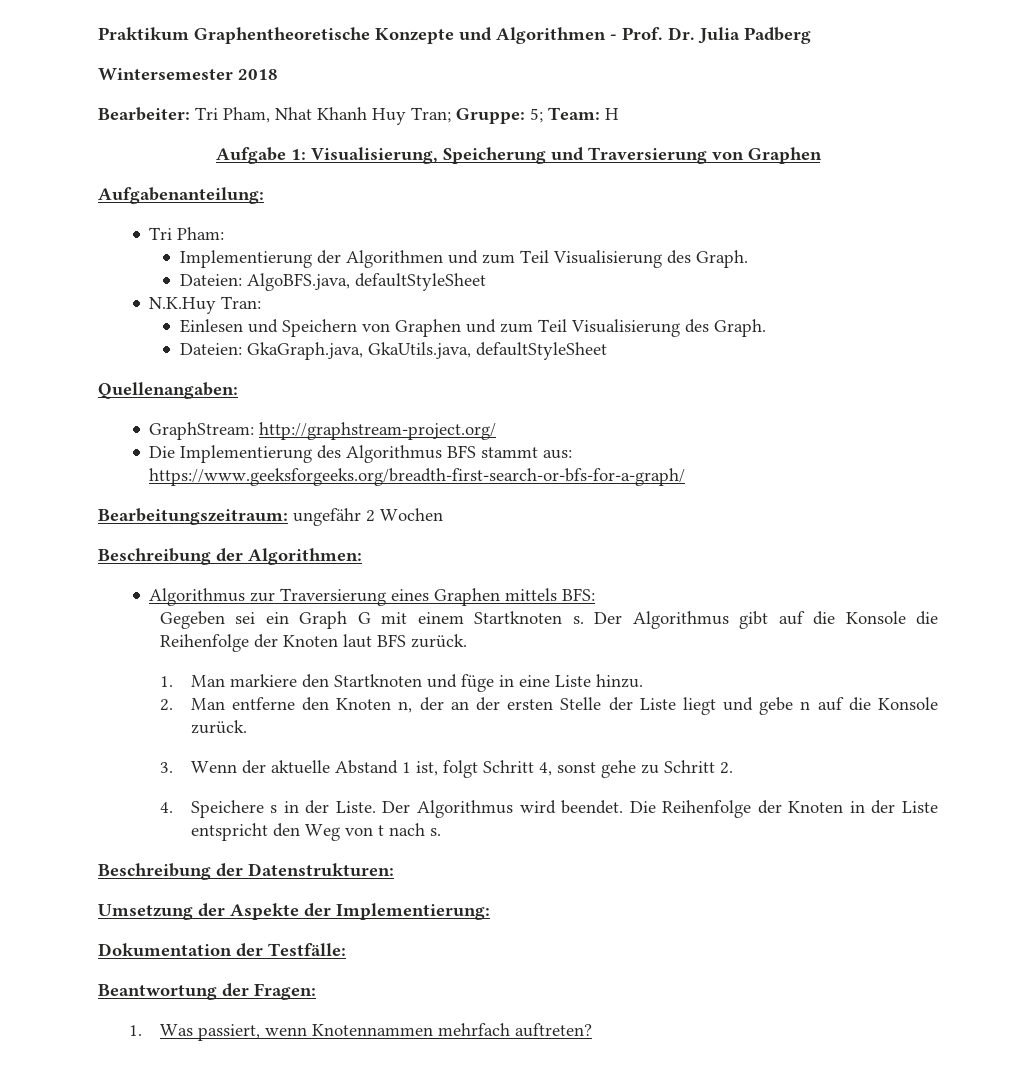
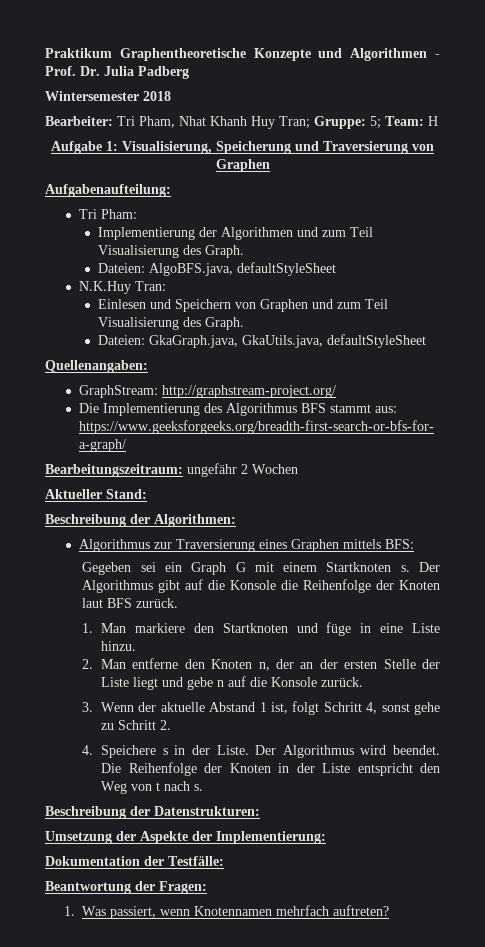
- Aufgabenanteilung:
+ Aufgabenaufteilung:
+ Aktueller Stand:
- 1. Was passiert, wenn Knotennammen mehrfach auftreten?
+ 1. Was passiert, wenn Knotennamen mehrfach auftreten?

